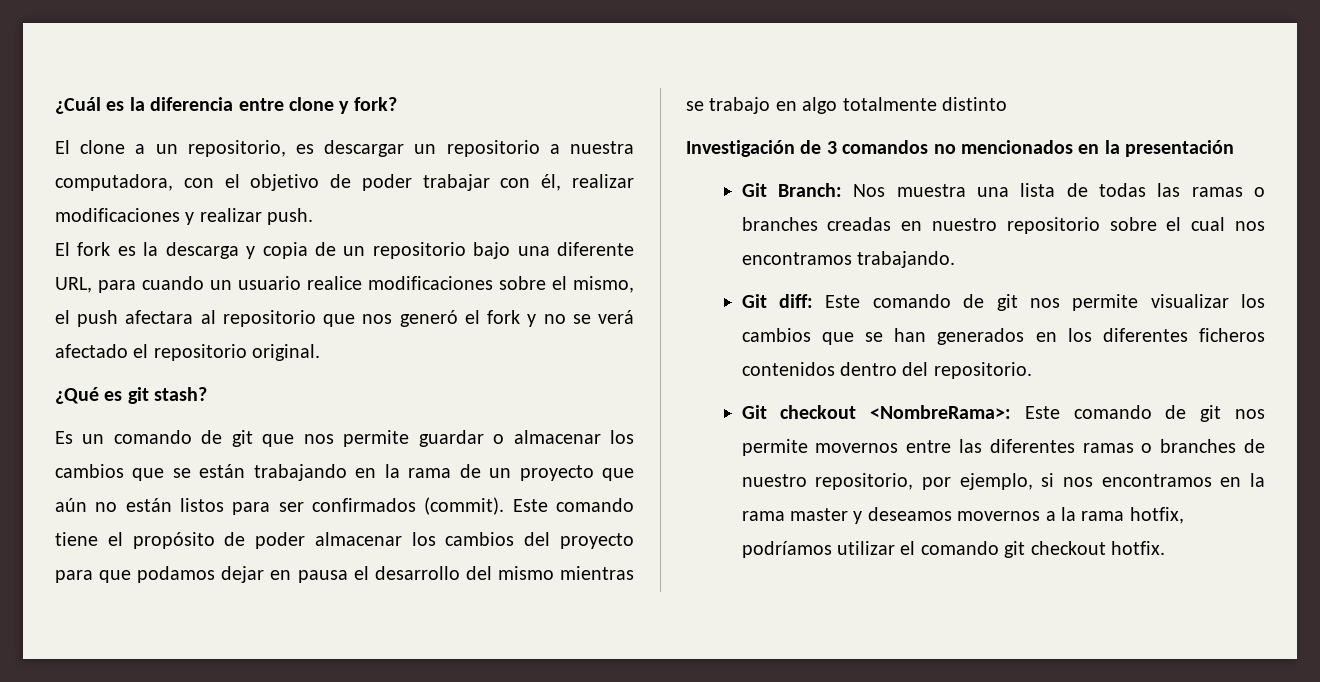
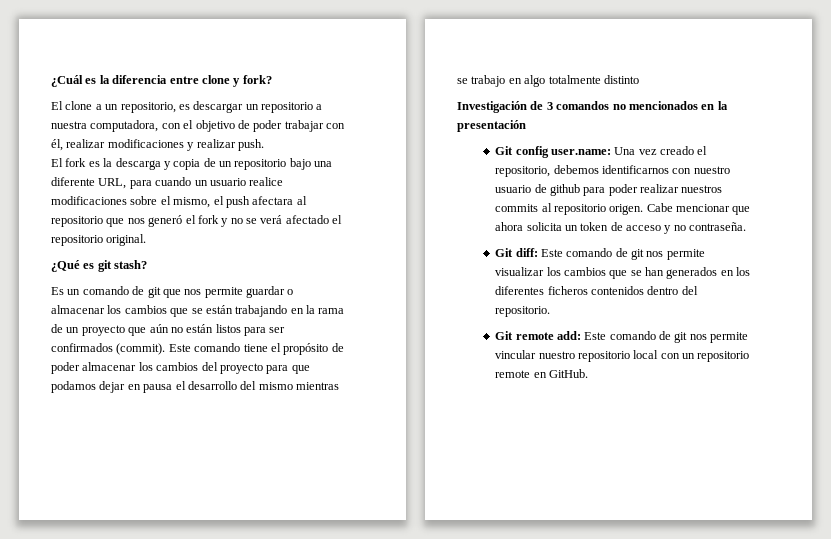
- Git Branch: Nos muestra una lista de todas las ramas o branches creadas en nuestro repositorio sobre el cual nos encontramos trabajando.
+ Git config user.name: Una vez creado el repositorio, debemos identificarnos con nuestro usuario de github para poder realizar nuestros commits al repositorio origen. Cabe mencionar que ahora solicita un token de acceso y no contraseña.
- Git checkout <NombreRama>: Este comando de git nos permite movernos entre las diferentes ramas o branches de nuestro repositorio, por ejemplo, si nos encontramos en la rama master y deseamos movernos a la rama hotfix, podríamos utilizar el comando git checkout hotfix.
+ Git remote add: Este comando de git nos permite vincular nuestro repositorio local con un repositorio remote en GitHub.

